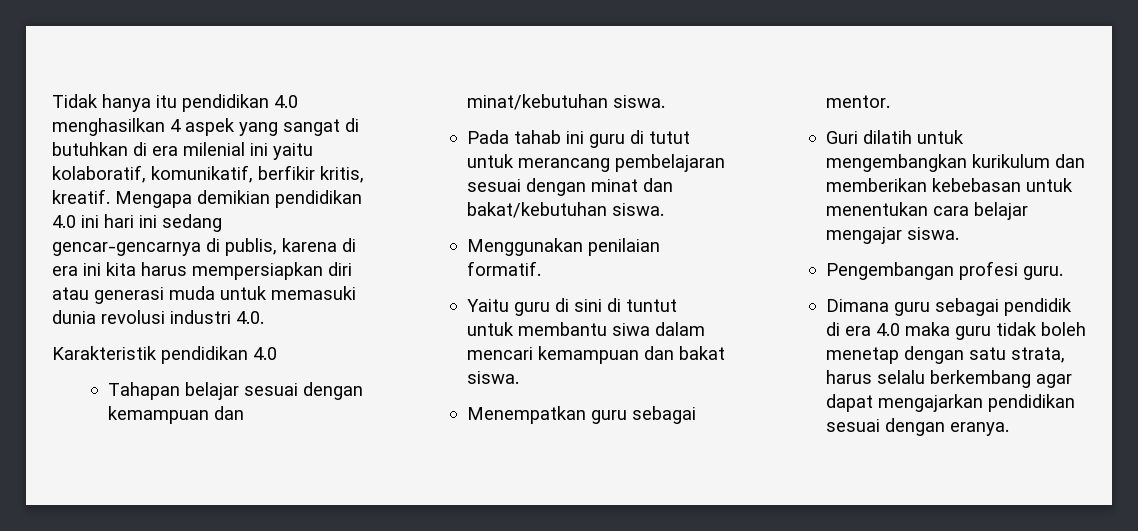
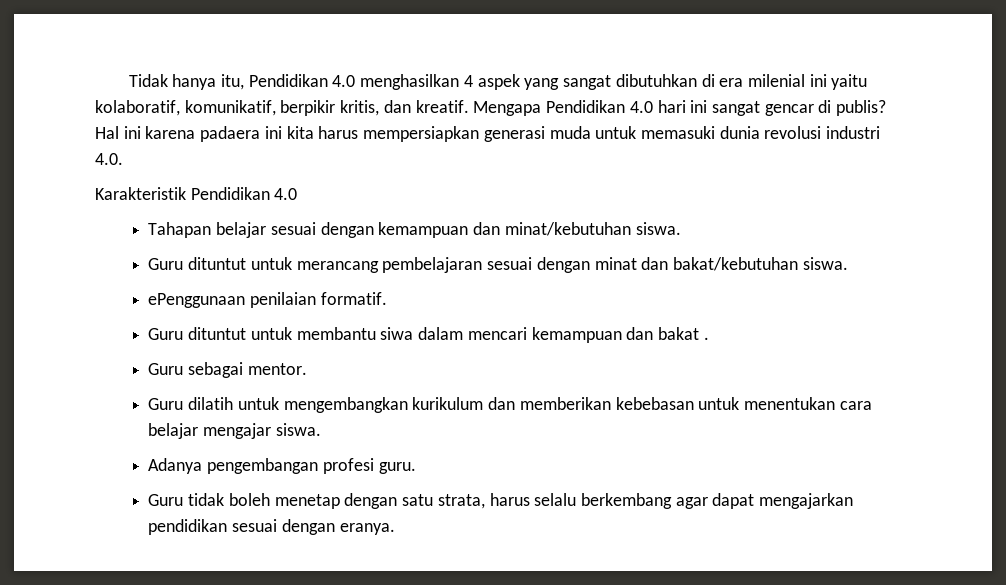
- Tidak hanya itu pendidikan 4.0 menghasilkan 4 aspek yang sangat di butuhkan di era milenial ini yaitu kolaboratif, komunikatif, berfikir kritis, kreatif. Mengapa demikian pendidikan 4.0 ini hari ini sedang gencar-gencarnya di publis, karena di era ini kita harus mempersiapkan diri atau generasi muda untuk memasuki dunia revolusi industri 4.0.
+ Tidak hanya itu, Pendidikan 4.0 menghasilkan 4 aspek yang sangat dibutuhkan di era milenial ini yaitu kolaboratif, komunikatif, berpikir kritis, dan kreatif. Mengapa Pendidikan 4.0 hari ini sangat gencar di publis? Hal ini karena padaera ini kita harus mempersiapkan generasi muda untuk memasuki dunia revolusi industri 4.0.
- Karakteristik pendidikan 4.0
+ Karakteristik Pendidikan 4.0
- Pada tahab ini guru di tutut untuk merancang pembelajaran sesuai dengan minat dan bakat/kebutuhan siswa.
+ Guru dituntut untuk merancang pembelajaran sesuai dengan minat dan bakat/kebutuhan siswa.
- Menggunakan penilaian formatif.
+ ePenggunaan penilaian formatif.
- Yaitu guru di sini di tuntut untuk membantu siwa dalam mencari kemampuan dan bakat siswa.
- Menempatkan guru sebagai mentor.
+ Guru dituntut untuk membantu siwa dalam mencari kemampuan dan bakat .
+ Guru sebagai mentor.
- Guri dilatih untuk mengembangkan kurikulum dan memberikan kebebasan untuk menentukan cara belajar mengajar siswa.
+ Guru dilatih untuk mengembangkan kurikulum dan memberikan kebebasan untuk menentukan cara belajar mengajar siswa.
- Pengembangan profesi guru.
+ Adanya pengembangan profesi guru.
- Dimana guru sebagai pendidik di era 4.0 maka guru tidak boleh menetap dengan satu strata, harus selalu berkembang agar dapat mengajarkan pendidikan sesuai dengan eranya.
+ Guru tidak boleh menetap dengan satu strata, harus selalu berkembang agar dapat mengajarkan pendidikan sesuai dengan eranya.

